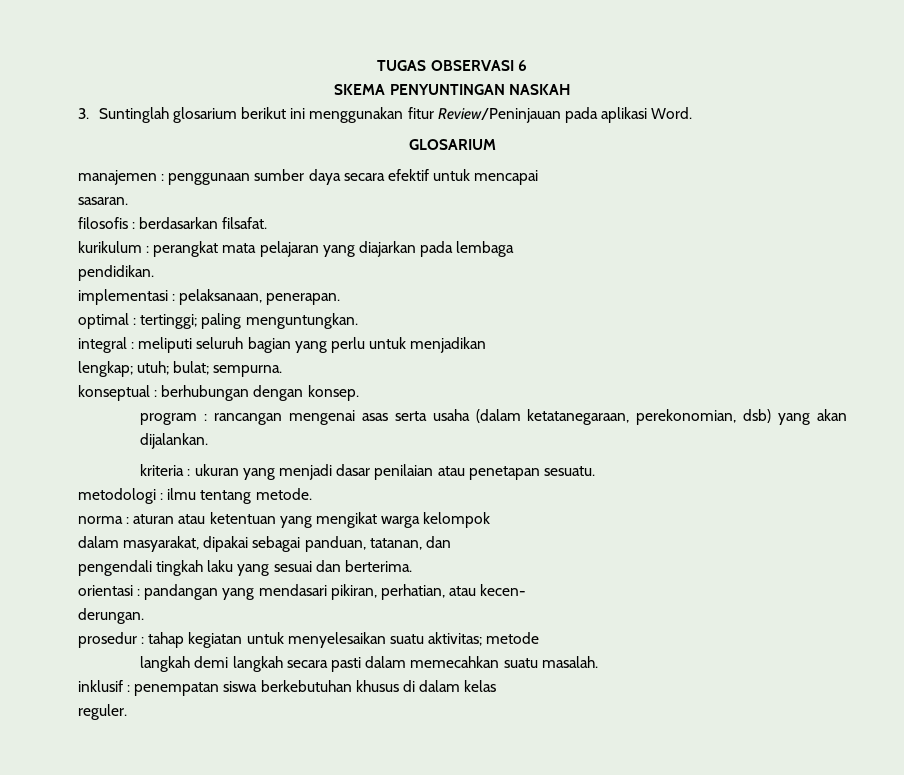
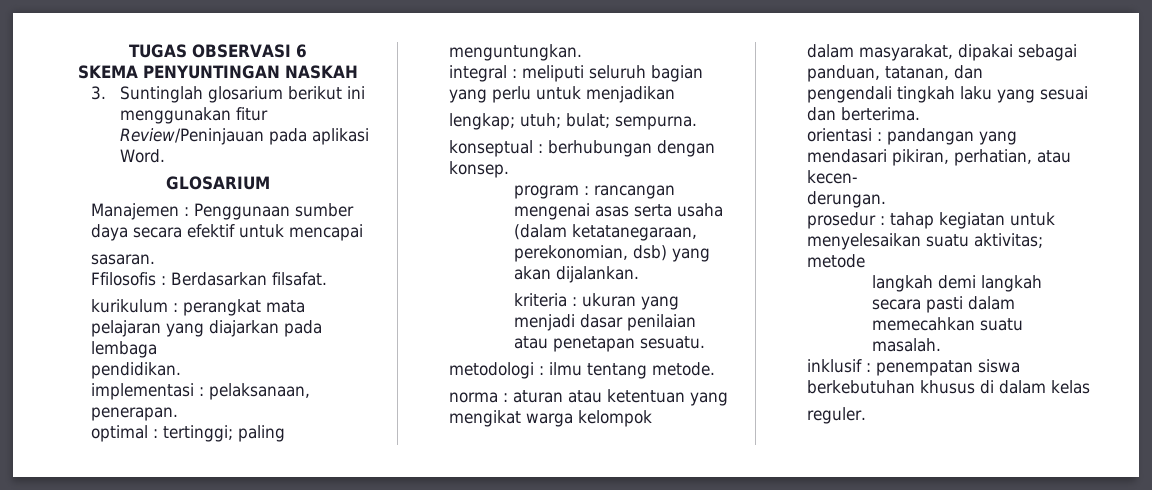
- manajemen : penggunaan sumber daya secara efektif untuk mencapai
+ Manajemen : Penggunaan sumber daya secara efektif untuk mencapai
- filosofis : berdasarkan filsafat.
+ Ffilosofis : Berdasarkan filsafat.

